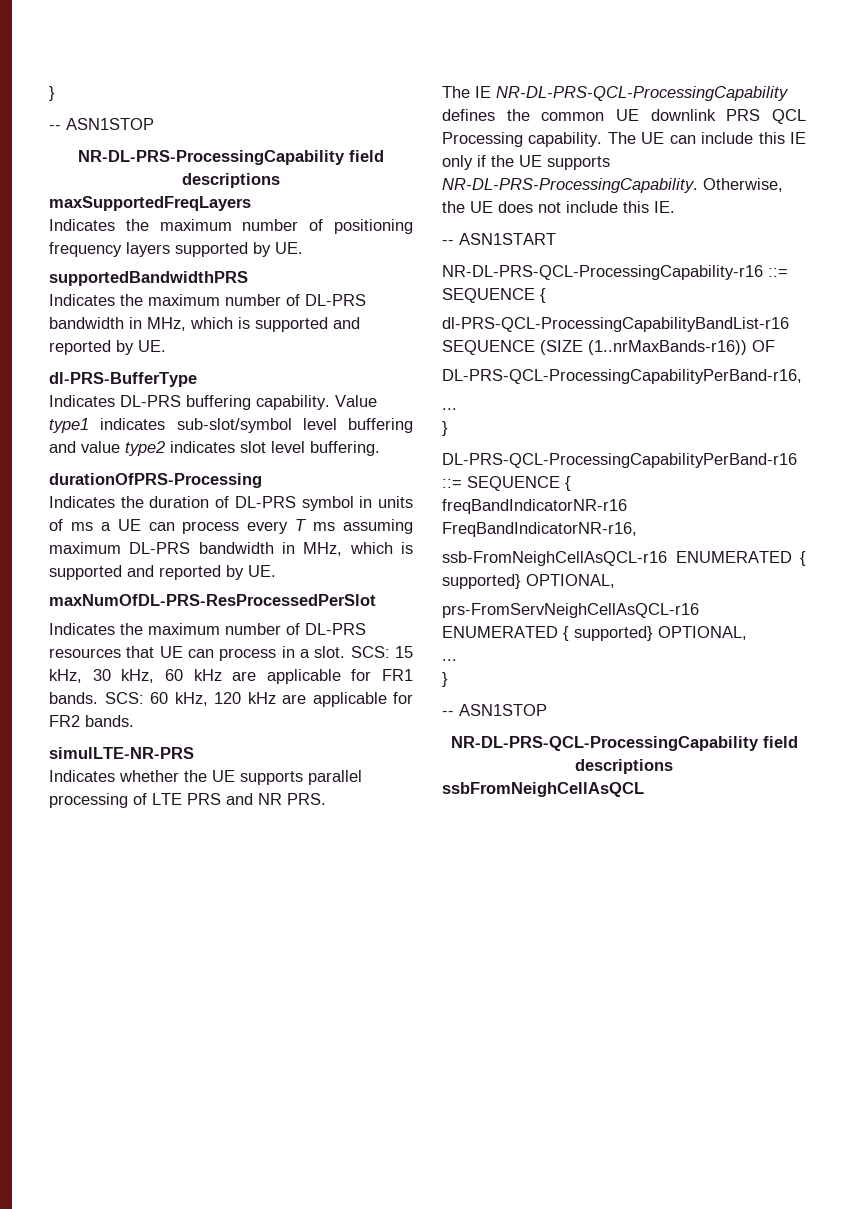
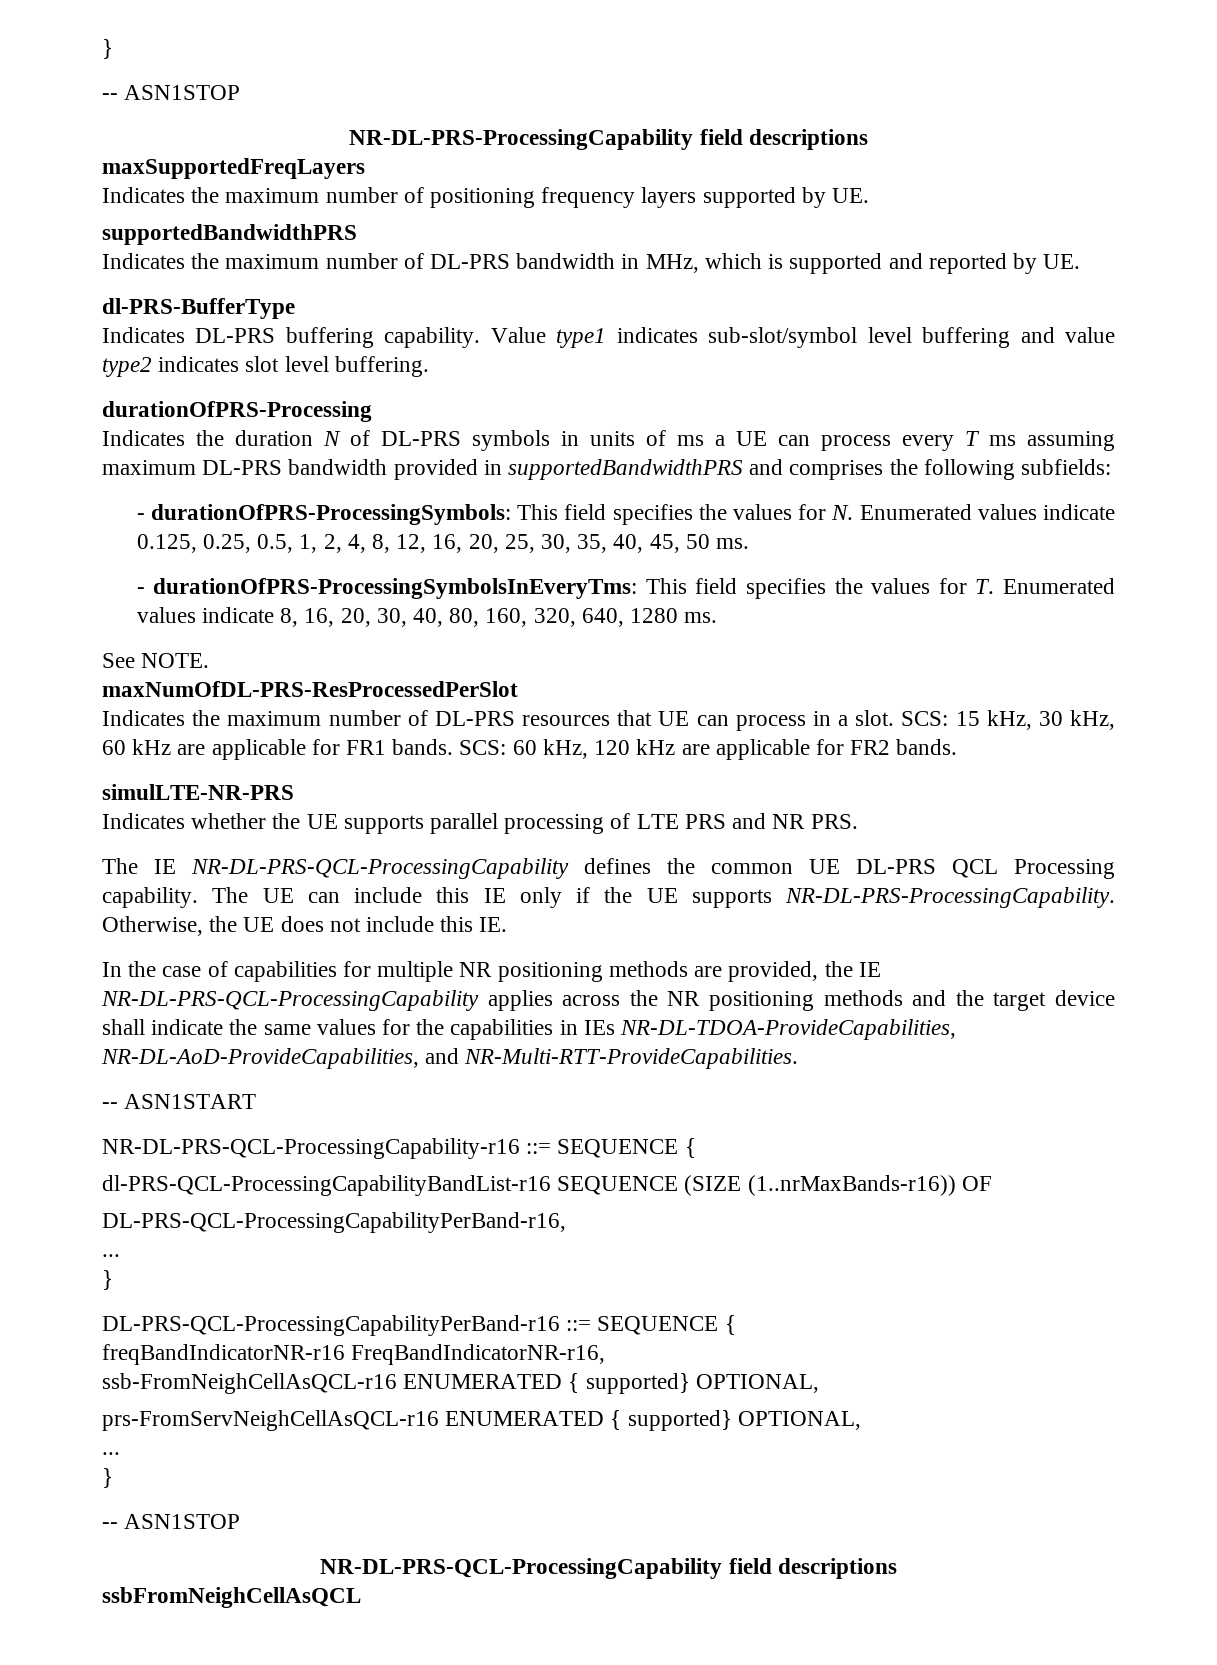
- Indicates the duration of DL-PRS symbol in units of ms a UE can process every T ms assuming maximum DL-PRS bandwidth in MHz, which is supported and reported by UE.
+ Indicates the duration N of DL-PRS symbols in units of ms a UE can process every T ms assuming maximum DL-PRS bandwidth provided in supportedBandwidthPRS and comprises the following subfields:
+ - durationOfPRS-ProcessingSymbols: This field specifies the values for N. Enumerated values indicate 0.125, 0.25, 0.5, 1, 2, 4, 8, 12, 16, 20, 25, 30, 35, 40, 45, 50 ms.
+ - durationOfPRS-ProcessingSymbolsInEveryTms: This field specifies the values for T. Enumerated values indicate 8, 16, 20, 30, 40, 80, 160, 320, 640, 1280 ms.
+ See NOTE.
- The IE NR-DL-PRS-QCL-ProcessingCapability defines the common UE downlink PRS QCL Processing capability.
+ The IE NR-DL-PRS-QCL-ProcessingCapability defines the common UE DL-PRS QCL Processing capability.
+ In the case of capabilities for multiple NR positioning methods are provided, the IE NR-DL-PRS-QCL-ProcessingCapability applies across the NR positioning methods and the target device shall indicate the same values for the capabilities in IEs NR-DL-TDOA-ProvideCapabilities, NR-DL-AoD-ProvideCapabilities, and NR-Multi-RTT-ProvideCapabilities.

